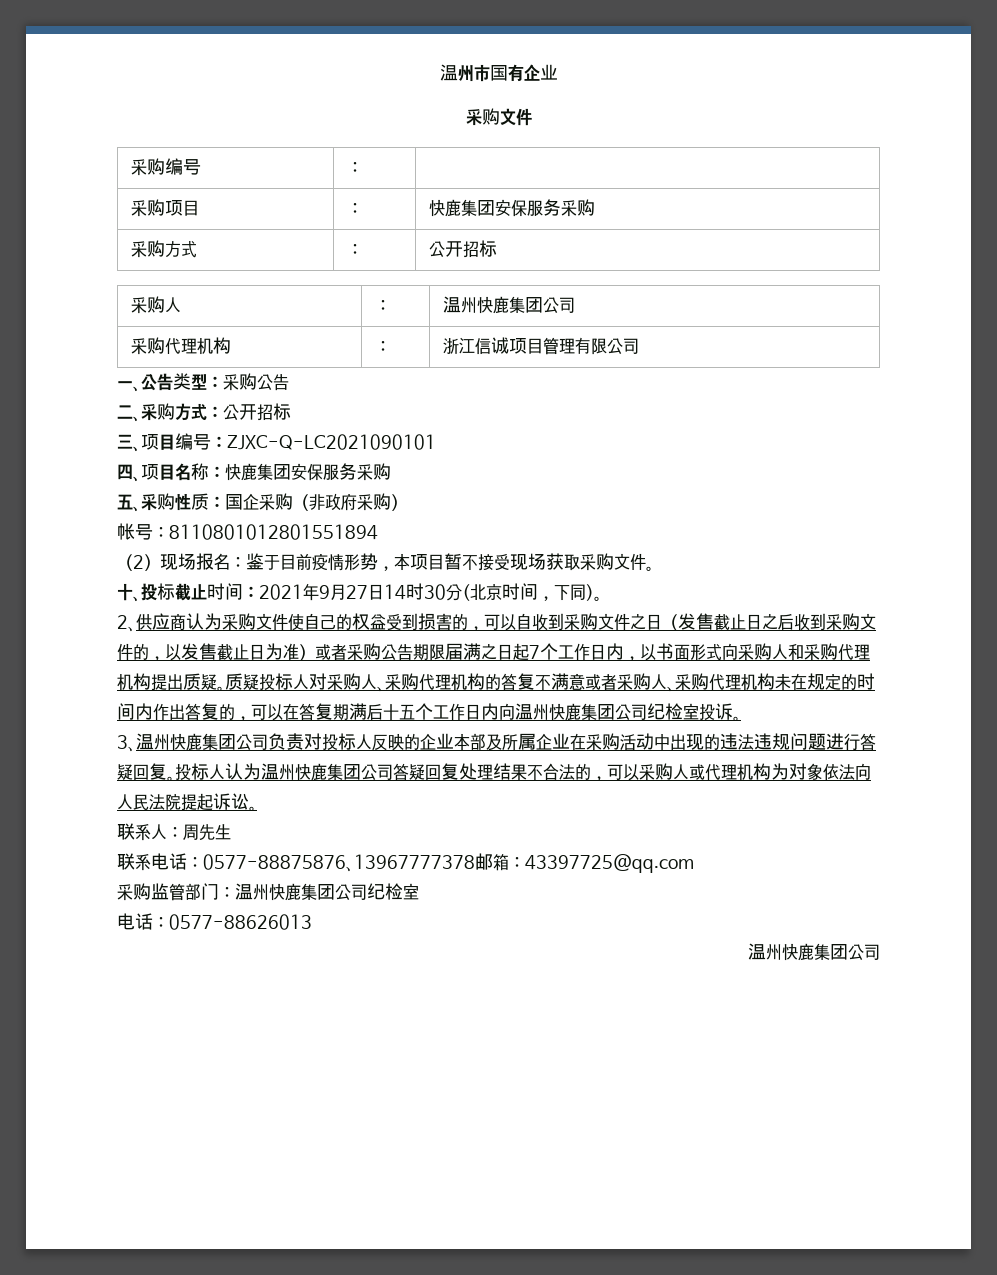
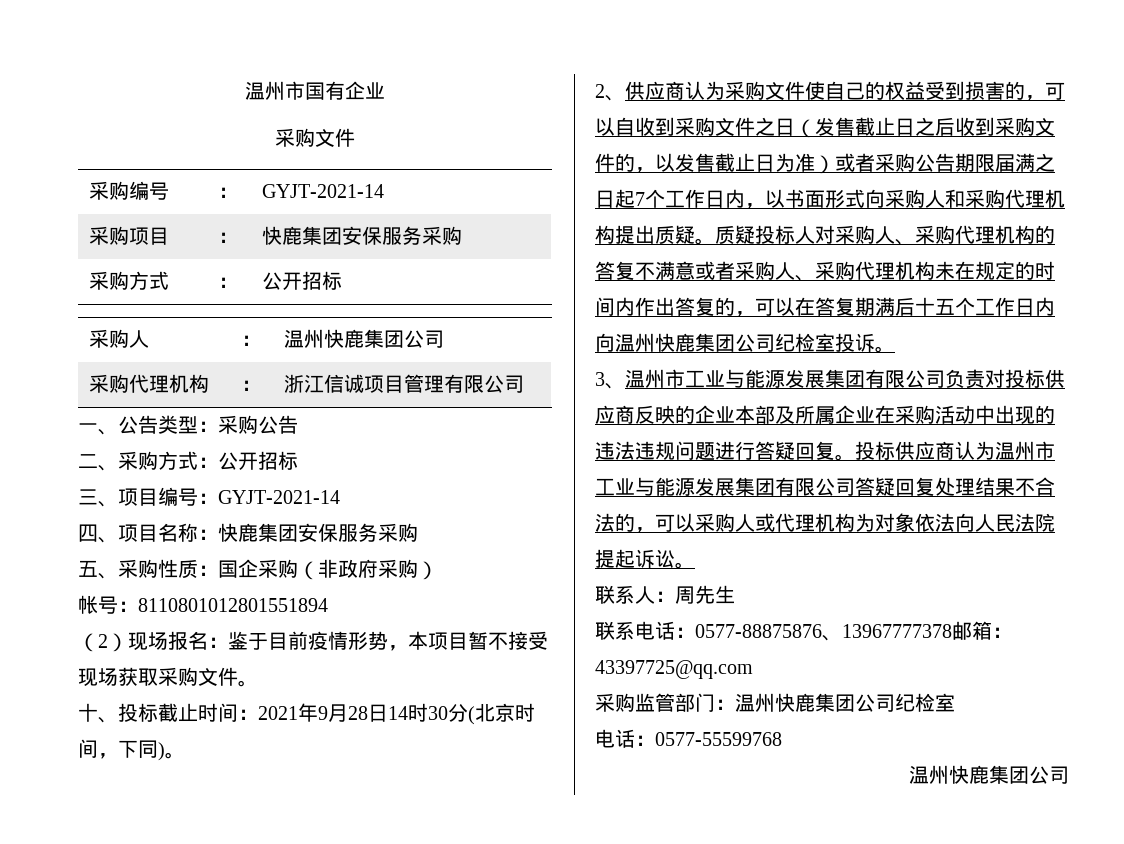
- 采购编号 | ： |
+ 采购编号 | ： | GYJT-2021-14
- 三、项目编号：ZJXC-Q-LC2021090101
+ 三、项目编号：GYJT-2021-14
- 十、投标截止时间：2021年9月27日14时30分(北京时间，下同)。
+ 十、投标截止时间：2021年9月28日14时30分(北京时间，下同)。
- 3、温州快鹿集团公司负责对投标人反映的企业本部及所属企业在采购活动中出现的违法违规问题进行答疑回复。
+ 3、温州市工业与能源发展集团有限公司负责对投标供应商反映的企业本部及所属企业在采购活动中出现的违法违规问题进行答疑回复。
- 投标人认为温州快鹿集团公司答疑回复处理结果不合法的，可以采购人或代理机构为对象依法向人民法院提起诉讼。
+ 投标供应商认为温州市工业与能源发展集团有限公司答疑回复处理结果不合法的，可以采购人或代理机构为对象依法向人民法院提起诉讼。
- 电话：0577-88626013
+ 电话：0577-55599768

